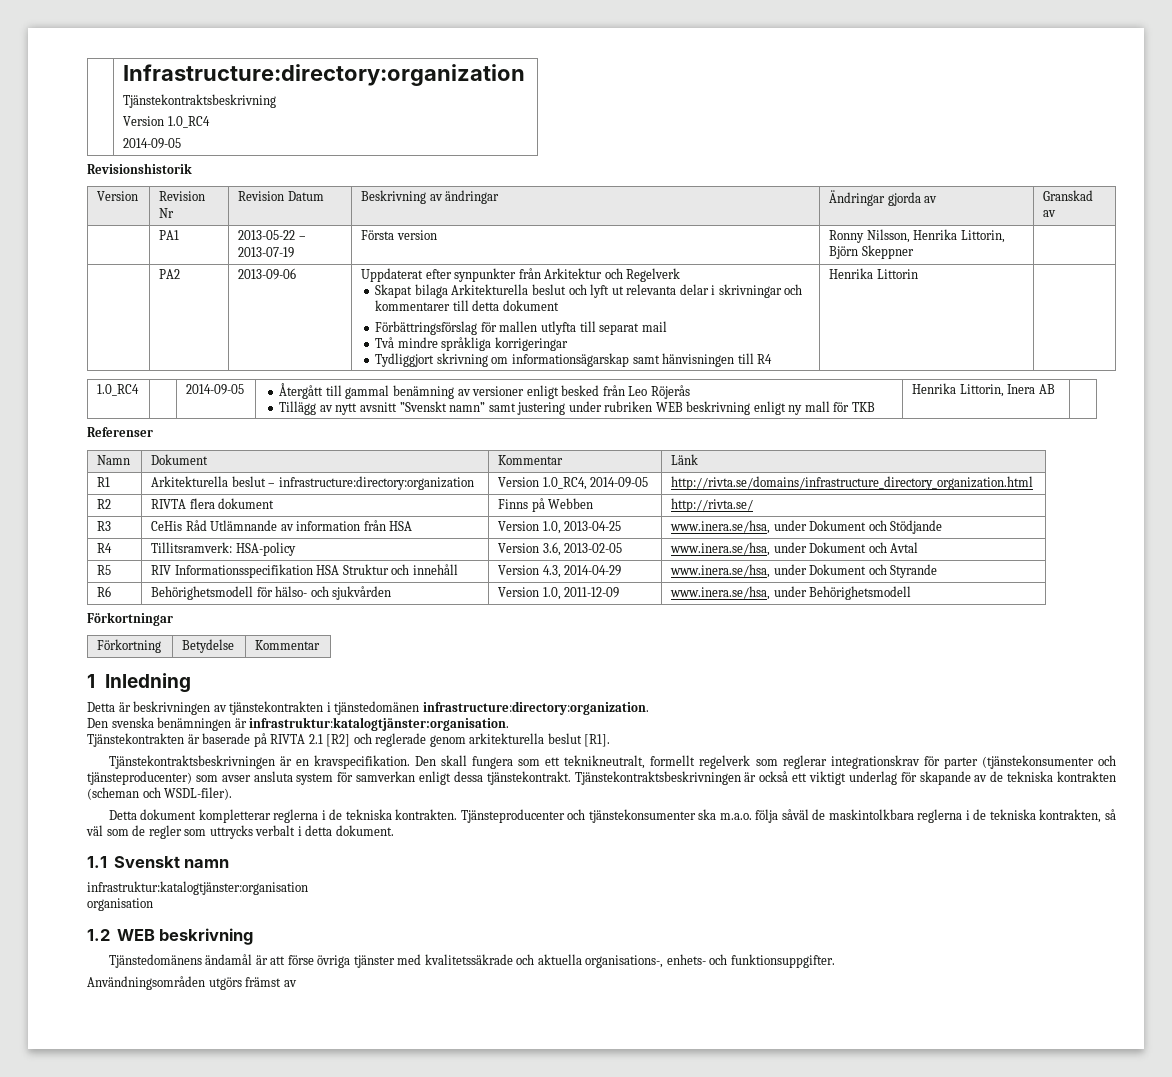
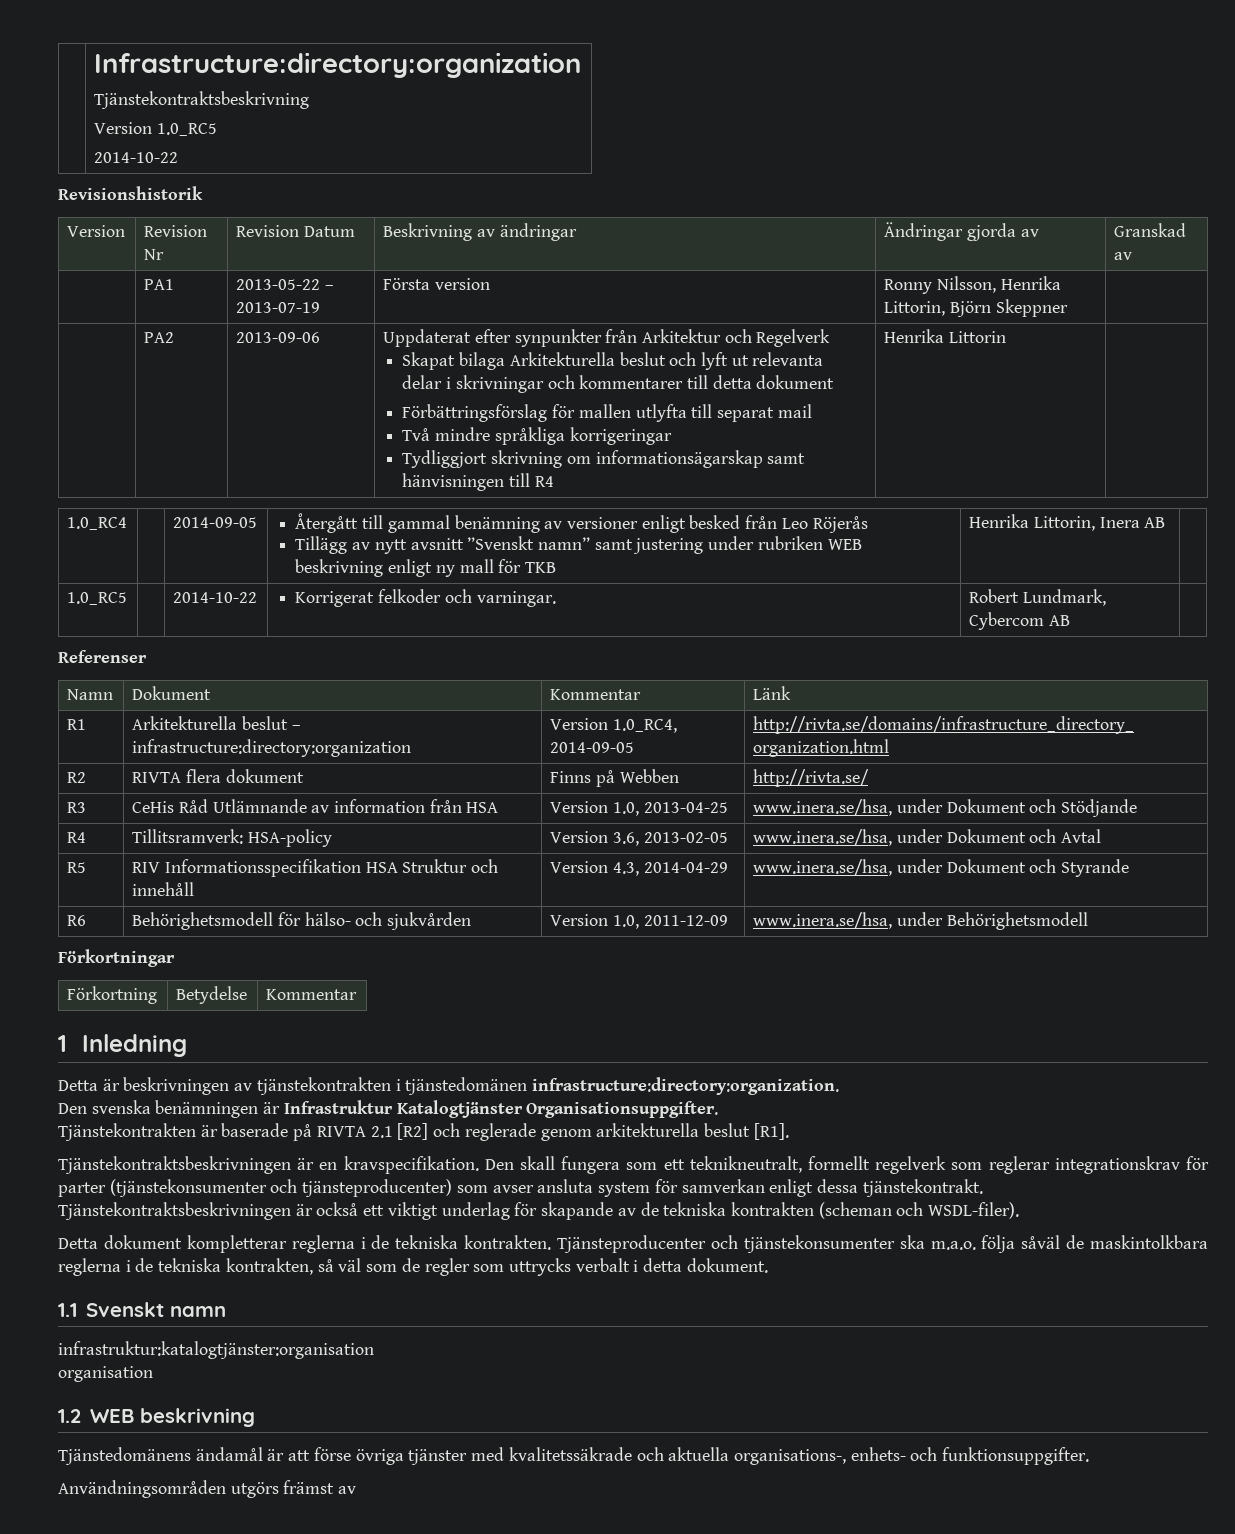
  | Infrastructure:directory:organization
  Tjänstekontraktsbeskrivning
- Version 1.0_RC4
- 2014-09-05
+ Version 1.0_RC5
+ 2014-10-22
+ 1.0_RC5 | | 2014-10-22 | Korrigerat felkoder och varningar. | Robert Lundmark, Cybercom AB |
- Den svenska benämningen är infrastruktur:katalogtjänster:organisation.
+ Den svenska benämningen är Infrastruktur Katalogtjänster Organisationsuppgifter.

